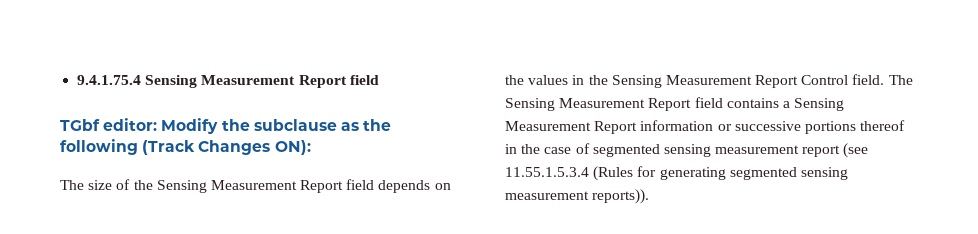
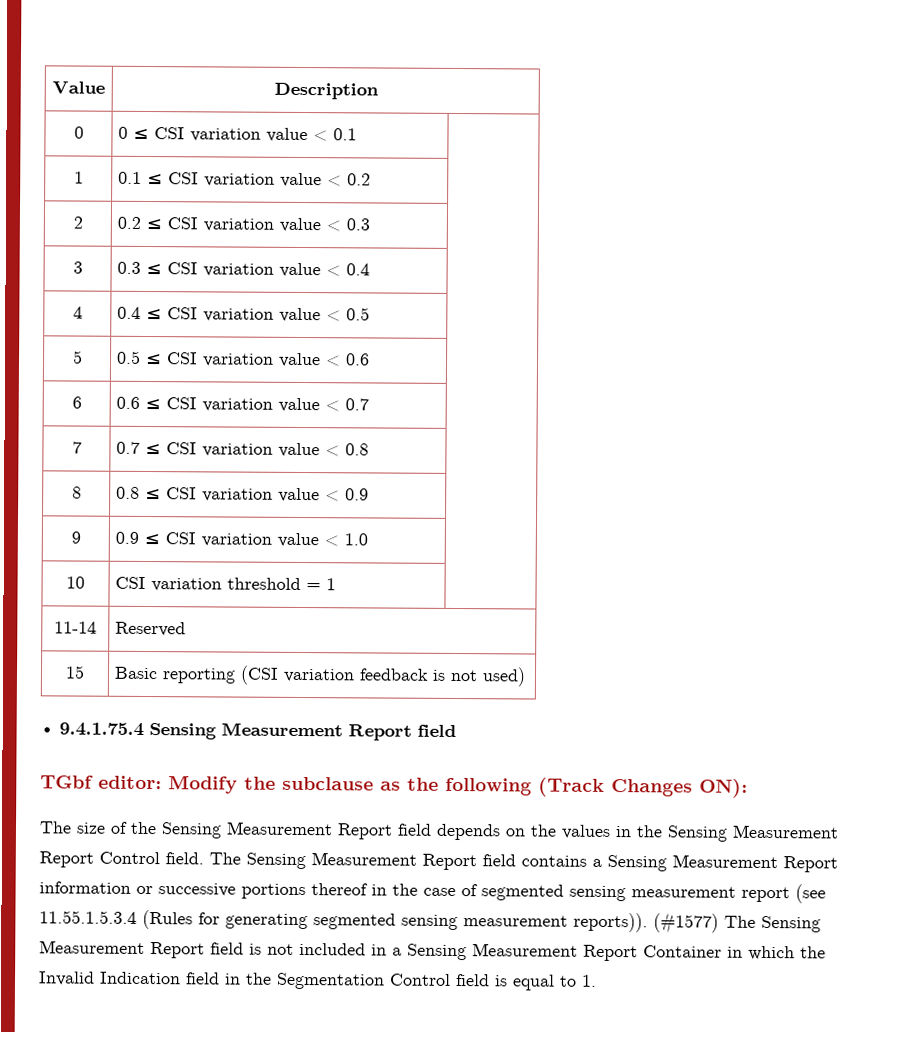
+ Value | Description
+ 0 | 0 ≤ CSI variation value < 0.1 |
+ 1 | 0.1 ≤ CSI variation value < 0.2 |
+ 2 | 0.2 ≤ CSI variation value < 0.3 |
+ 3 | 0.3 ≤ CSI variation value < 0.4 |
+ 4 | 0.4 ≤ CSI variation value < 0.5 |
+ 5 | 0.5 ≤ CSI variation value < 0.6 |
+ 6 | 0.6 ≤ CSI variation value < 0.7 |
+ 7 | 0.7 ≤ CSI variation value < 0.8 |
+ 8 | 0.8 ≤ CSI variation value < 0.9 |
+ 9 | 0.9 ≤ CSI variation value < 1.0 |
+ 10 | CSI variation threshold = 1 |
+ 11-14 | Reserved
+ 15 | Basic reporting (CSI variation feedback is not used)
+ (#1577) The Sensing Measurement Report field is not included in a Sensing Measurement Report Container in which the Invalid Indication field in the Segmentation Control field is equal to 1.

